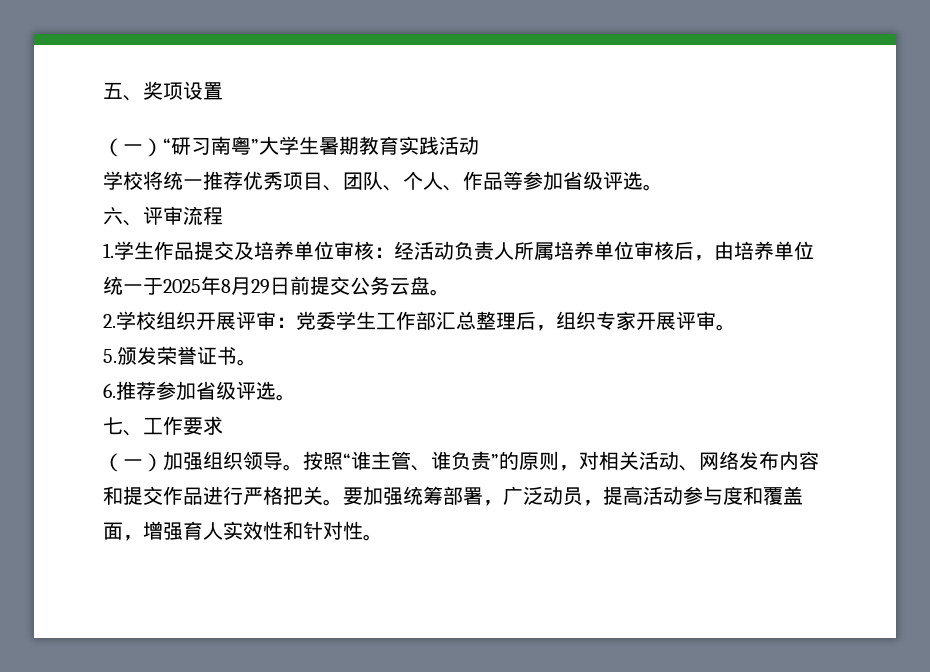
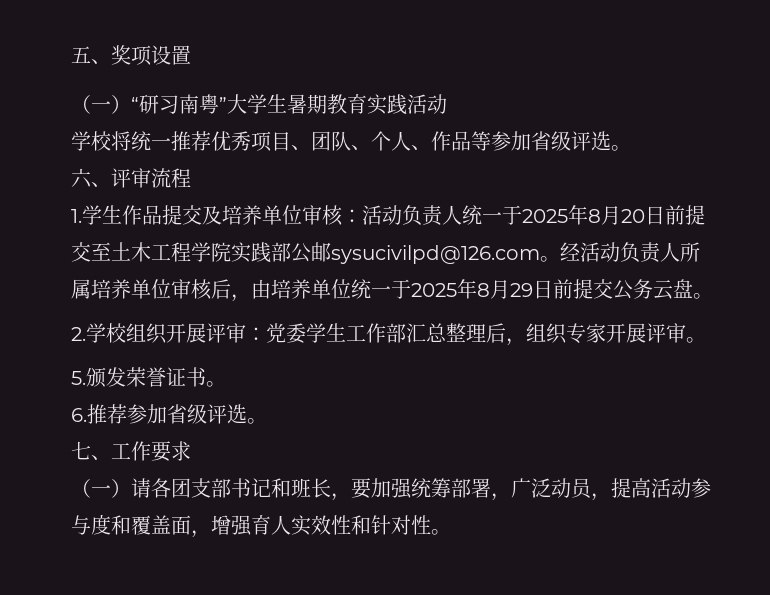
- 1.学生作品提交及培养单位审核：经活动负责人所属培养单位审核后，由培养单位统一于2025年8月29日前提交公务云盘。
+ 1.学生作品提交及培养单位审核：活动负责人统一于2025年8月20日前提交至土木工程学院实践部公邮sysucivilpd@126.com。经活动负责人所属培养单位审核后，由培养单位统一于2025年8月29日前提交公务云盘。
- （一）加强组织领导。按照“谁主管、谁负责”的原则，对相关活动、网络发布内容和提交作品进行严格把关。要加强统筹部署，广泛动员，提高活动参与度和覆盖面，增强育人实效性和针对性。
+ （一）请各团支部书记和班长，要加强统筹部署，广泛动员，提高活动参与度和覆盖面，增强育人实效性和针对性。

